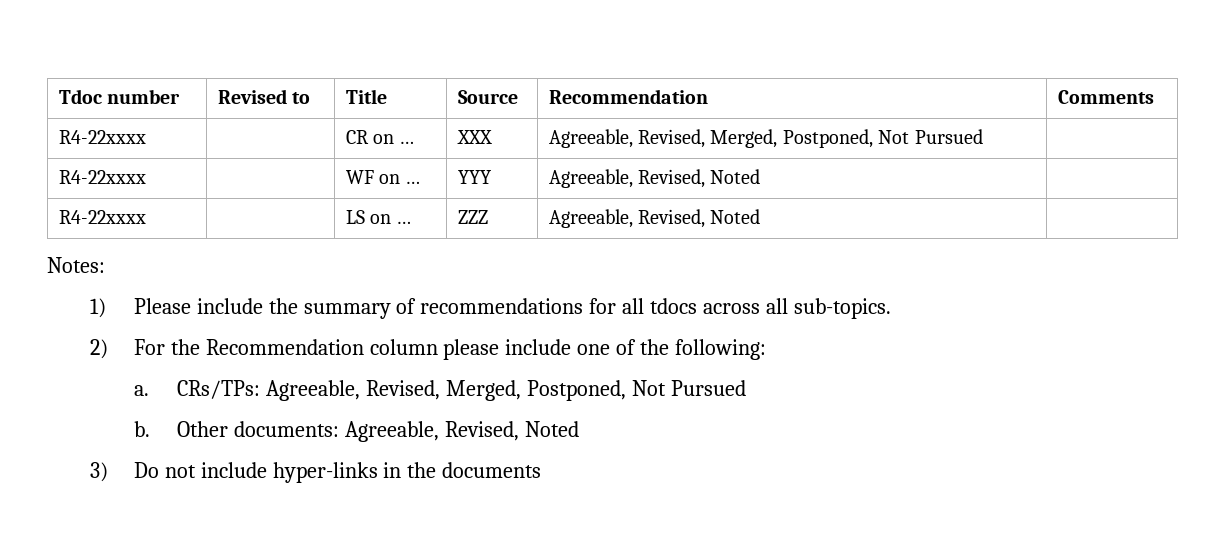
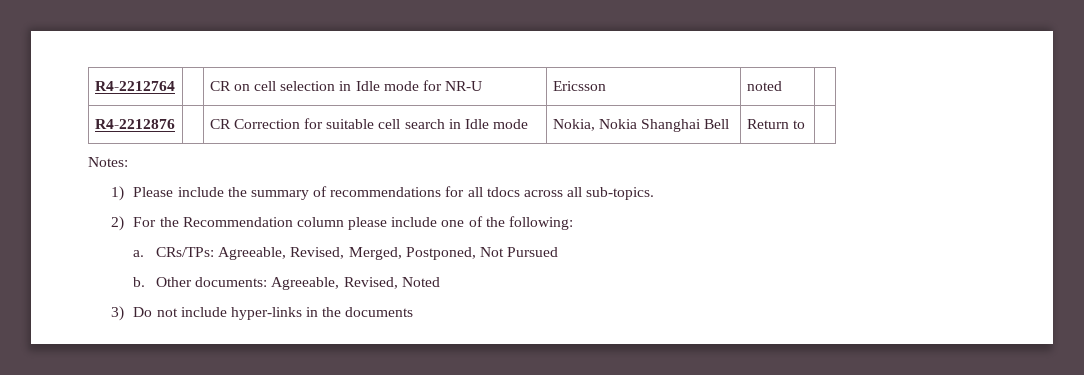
- Tdoc number | Revised to | Title | Source | Recommendation | Comments
- R4-22xxxx | | CR on … | XXX | Agreeable, Revised, Merged, Postponed, Not Pursued |
- R4-22xxxx | | WF on … | YYY | Agreeable, Revised, Noted |
- R4-22xxxx | | LS on … | ZZZ | Agreeable, Revised, Noted |
+ R4-2212764 | | CR on cell selection in Idle mode for NR-U | Ericsson | noted |
+ R4-2212876 | | CR Correction for suitable cell search in Idle mode | Nokia, Nokia Shanghai Bell | Return to |

